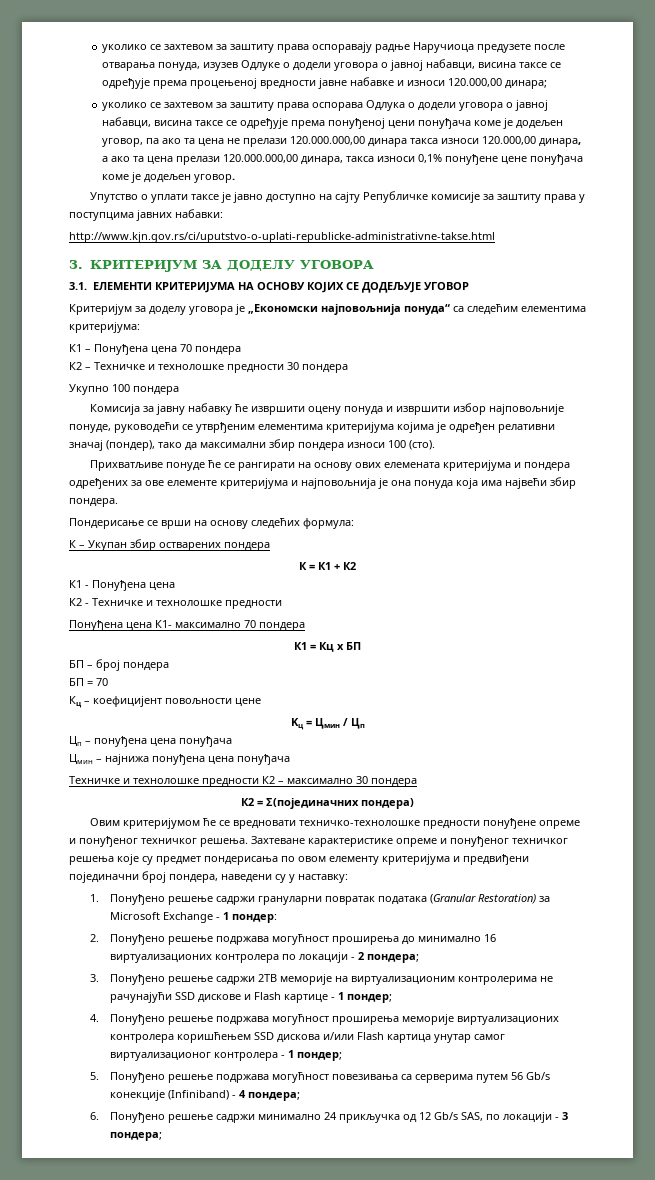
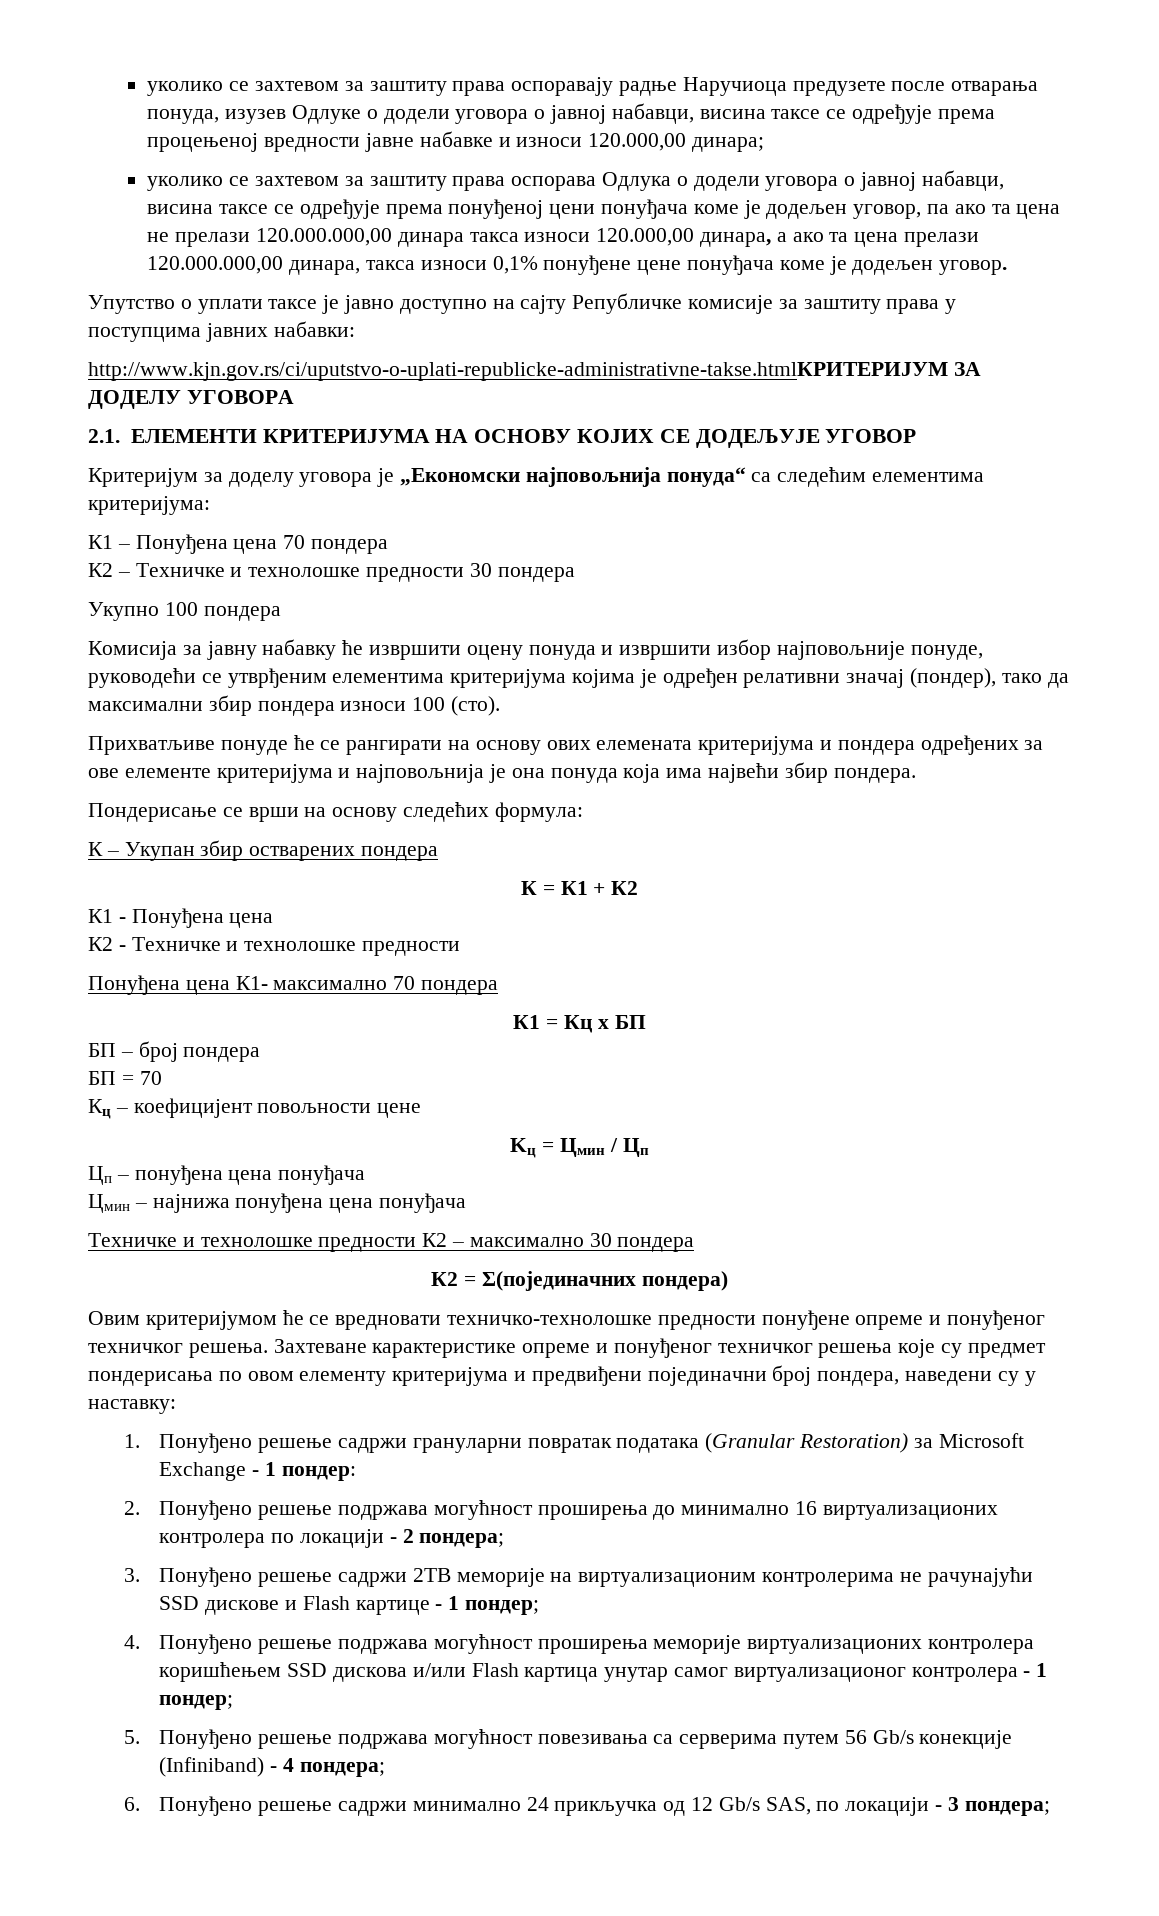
- http://www.kjn.gov.rs/ci/uputstvo-o-uplati-republicke-administrativne-takse.html
- 3. КРИТЕРИЈУМ ЗА ДОДЕЛУ УГОВОРА
+ http://www.kjn.gov.rs/ci/uputstvo-o-uplati-republicke-administrativne-takse.htmlКРИТЕРИЈУМ ЗА ДОДЕЛУ УГОВОРА
- 3.1. ЕЛЕМЕНТИ КРИТЕРИЈУМА НА ОСНОВУ КОЈИХ СЕ ДОДЕЉУЈЕ УГОВОР
+ 2.1. ЕЛЕМЕНТИ КРИТЕРИЈУМА НА ОСНОВУ КОЈИХ СЕ ДОДЕЉУЈЕ УГОВОР

